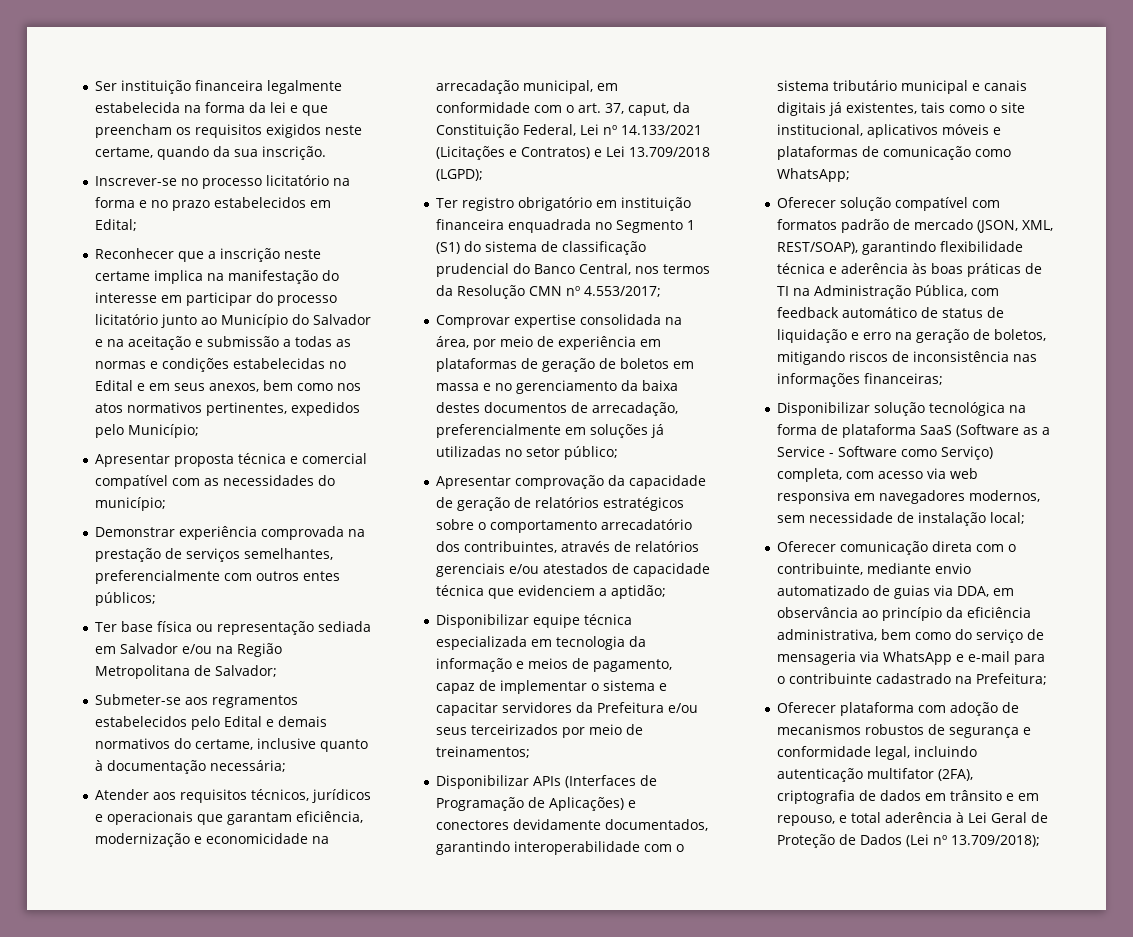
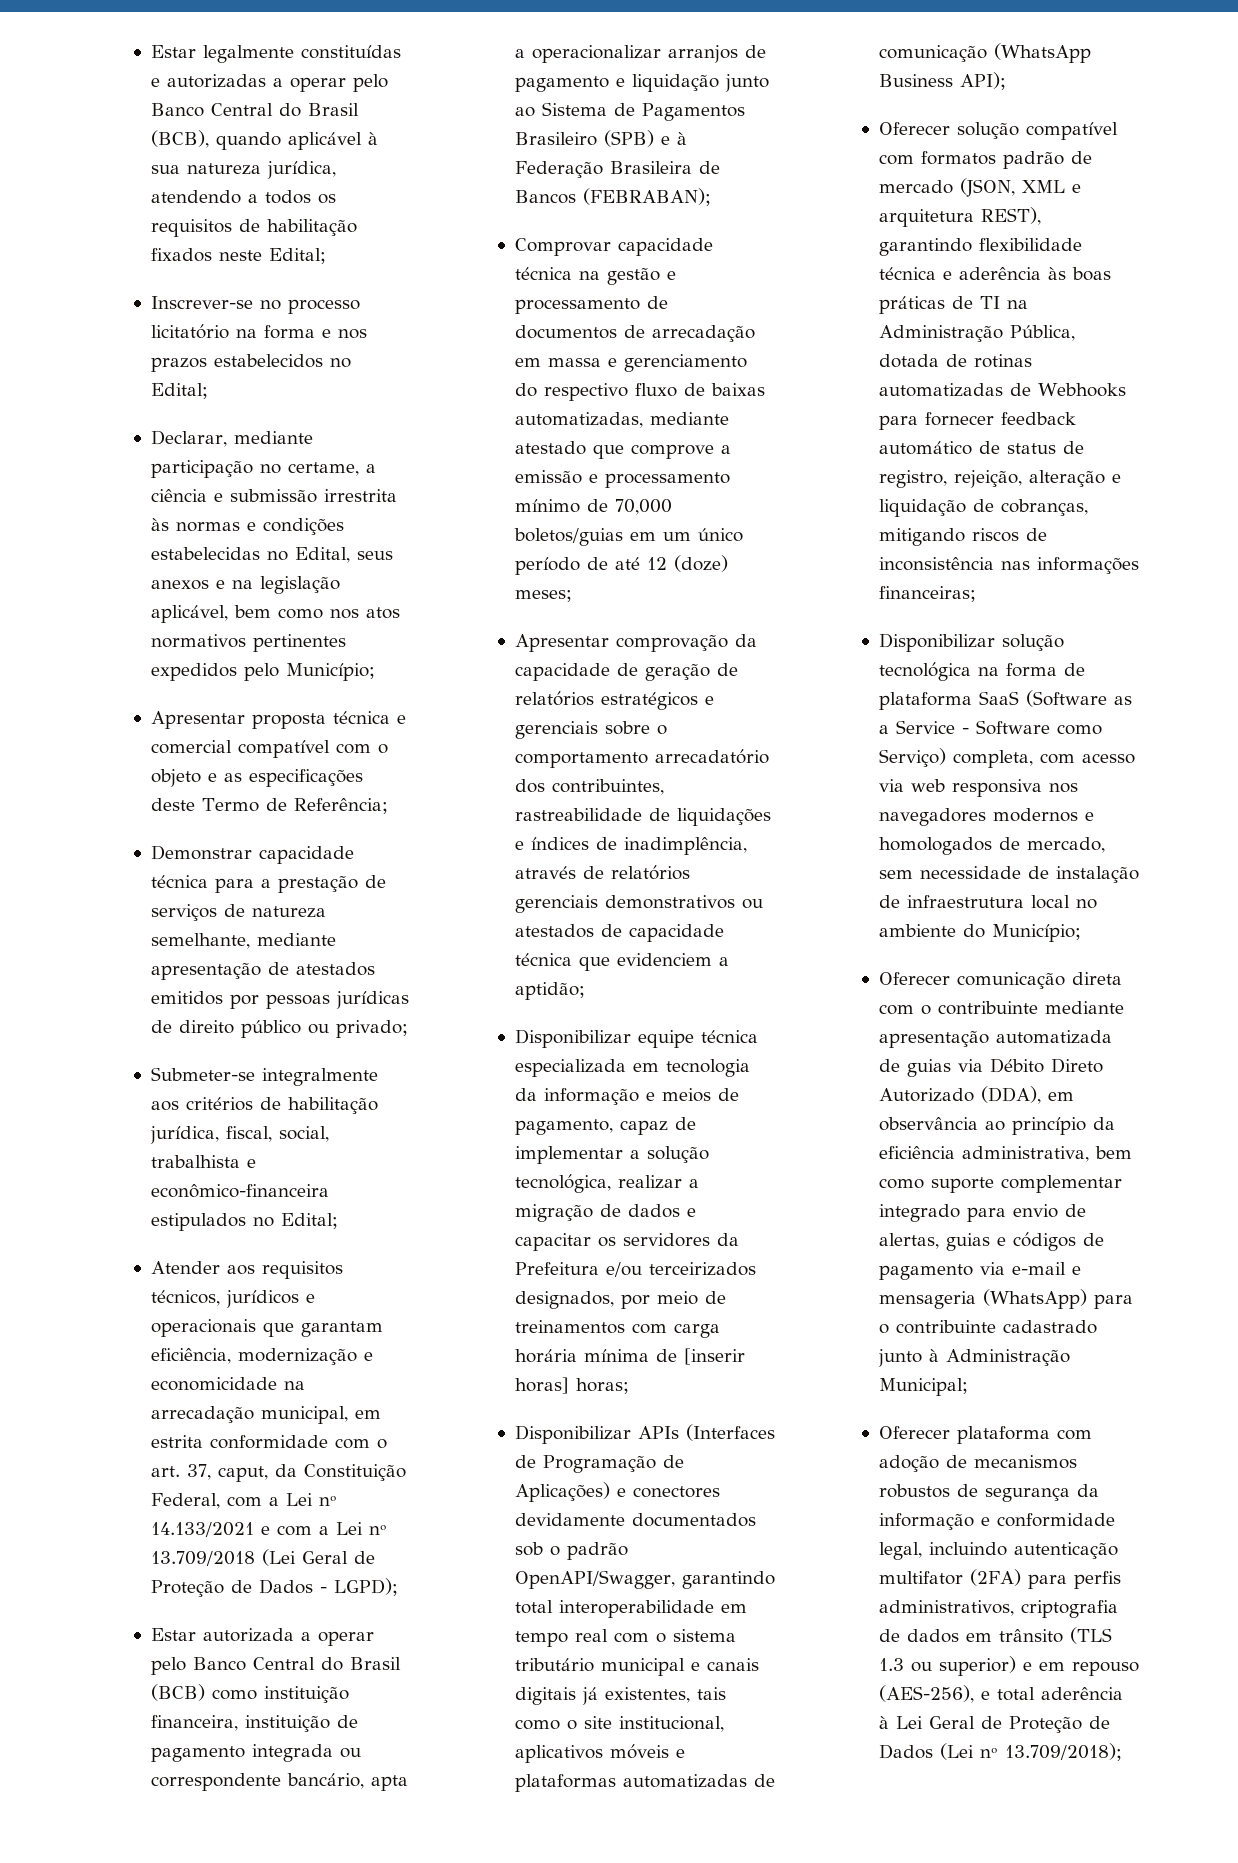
- Ser instituição financeira legalmente estabelecida na forma da lei e que preencham os requisitos exigidos neste certame, quando da sua inscrição.
+ Estar legalmente constituídas e autorizadas a operar pelo Banco Central do Brasil (BCB), quando aplicável à sua natureza jurídica, atendendo a todos os requisitos de habilitação fixados neste Edital;
- Inscrever-se no processo licitatório na forma e no prazo estabelecidos em Edital;
- Reconhecer que a inscrição neste certame implica na manifestação do interesse em participar do processo licitatório junto ao Município do Salvador e na aceitação e submissão a todas as normas e condições estabelecidas no Edital e em seus anexos, bem como nos atos normativos pertinentes, expedidos pelo Município;
+ Inscrever-se no processo licitatório na forma e nos prazos estabelecidos no Edital;
+ Declarar, mediante participação no certame, a ciência e submissão irrestrita às normas e condições estabelecidas no Edital, seus anexos e na legislação aplicável, bem como nos atos normativos pertinentes expedidos pelo Município;
- Apresentar proposta técnica e comercial compatível com as necessidades do município;
- Demonstrar experiência comprovada na prestação de serviços semelhantes, preferencialmente com outros entes públicos;
- Ter base física ou representação sediada em Salvador e/ou na Região Metropolitana de Salvador;
- Submeter-se aos regramentos estabelecidos pelo Edital e demais normativos do certame, inclusive quanto à documentação necessária;
+ Apresentar proposta técnica e comercial compatível com o objeto e as especificações deste Termo de Referência;
+ Demonstrar capacidade técnica para a prestação de serviços de natureza semelhante, mediante apresentação de atestados emitidos por pessoas jurídicas de direito público ou privado;
+ Submeter-se integralmente aos critérios de habilitação jurídica, fiscal, social, trabalhista e econômico-financeira estipulados no Edital;
- Atender aos requisitos técnicos, jurídicos e operacionais que garantam eficiência, modernização e economicidade na arrecadação municipal, em conformidade com o art. 37, caput, da Constituição Federal, Lei nº 14.133/2021 (Licitações e Contratos) e Lei 13.709/2018 (LGPD);
- Ter registro obrigatório em instituição financeira enquadrada no Segmento 1 (S1) do sistema de classificação prudencial do Banco Central, nos termos da Resolução CMN nº 4.553/2017;
- Comprovar expertise consolidada na área, por meio de experiência em plataformas de geração de boletos em massa e no gerenciamento da baixa destes documentos de arrecadação, preferencialmente em soluções já utilizadas no setor público;
+ Atender aos requisitos técnicos, jurídicos e operacionais que garantam eficiência, modernização e economicidade na arrecadação municipal, em estrita conformidade com o art. 37, caput, da Constituição Federal, com a Lei nº 14.133/2021 e com a Lei nº 13.709/2018 (Lei Geral de Proteção de Dados - LGPD);
+ Estar autorizada a operar pelo Banco Central do Brasil (BCB) como instituição financeira, instituição de pagamento integrada ou correspondente bancário, apta a operacionalizar arranjos de pagamento e liquidação junto ao Sistema de Pagamentos Brasileiro (SPB) e à Federação Brasileira de Bancos (FEBRABAN);
+ Comprovar capacidade técnica na gestão e processamento de documentos de arrecadação em massa e gerenciamento do respectivo fluxo de baixas automatizadas, mediante atestado que comprove a emissão e processamento mínimo de 70,000 boletos/guias em um único período de até 12 (doze) meses;
- Apresentar comprovação da capacidade de geração de relatórios estratégicos sobre o comportamento arrecadatório dos contribuintes, através de relatórios gerenciais e/ou atestados de capacidade técnica que evidenciem a aptidão;
+ Apresentar comprovação da capacidade de geração de relatórios estratégicos e gerenciais sobre o comportamento arrecadatório dos contribuintes, rastreabilidade de liquidações e índices de inadimplência, através de relatórios gerenciais demonstrativos ou atestados de capacidade técnica que evidenciem a aptidão;
- Disponibilizar equipe técnica especializada em tecnologia da informação e meios de pagamento, capaz de implementar o sistema e capacitar servidores da Prefeitura e/ou seus terceirizados por meio de treinamentos;
+ Disponibilizar equipe técnica especializada em tecnologia da informação e meios de pagamento, capaz de implementar a solução tecnológica, realizar a migração de dados e capacitar os servidores da Prefeitura e/ou terceirizados designados, por meio de treinamentos com carga horária mínima de [inserir horas] horas;
- Disponibilizar APIs (Interfaces de Programação de Aplicações) e conectores devidamente documentados, garantindo interoperabilidade com o sistema tributário municipal e canais digitais já existentes, tais como o site institucional, aplicativos móveis e plataformas de comunicação como WhatsApp;
+ Disponibilizar APIs (Interfaces de Programação de Aplicações) e conectores devidamente documentados sob o padrão OpenAPI/Swagger, garantindo total interoperabilidade em tempo real com o sistema tributário municipal e canais digitais já existentes, tais como o site institucional, aplicativos móveis e plataformas automatizadas de comunicação (WhatsApp Business API);
- Oferecer solução compatível com formatos padrão de mercado (JSON, XML, REST/SOAP), garantindo flexibilidade técnica e aderência às boas práticas de TI na Administração Pública, com feedback automático de status de liquidação e erro na geração de boletos, mitigando riscos de inconsistência nas informações financeiras;
+ Oferecer solução compatível com formatos padrão de mercado (JSON, XML e arquitetura REST), garantindo flexibilidade técnica e aderência às boas práticas de TI na Administração Pública, dotada de rotinas automatizadas de Webhooks para fornecer feedback automático de status de registro, rejeição, alteração e liquidação de cobranças, mitigando riscos de inconsistência nas informações financeiras;
- Disponibilizar solução tecnológica na forma de plataforma SaaS (Software as a Service - Software como Serviço) completa, com acesso via web responsiva em navegadores modernos, sem necessidade de instalação local;
+ Disponibilizar solução tecnológica na forma de plataforma SaaS (Software as a Service - Software como Serviço) completa, com acesso via web responsiva nos navegadores modernos e homologados de mercado, sem necessidade de instalação de infraestrutura local no ambiente do Município;
- Oferecer comunicação direta com o contribuinte, mediante envio automatizado de guias via DDA, em observância ao princípio da eficiência administrativa, bem como do serviço de mensageria via WhatsApp e e-mail para o contribuinte cadastrado na Prefeitura;
+ Oferecer comunicação direta com o contribuinte mediante apresentação automatizada de guias via Débito Direto Autorizado (DDA), em observância ao princípio da eficiência administrativa, bem como suporte complementar integrado para envio de alertas, guias e códigos de pagamento via e-mail e mensageria (WhatsApp) para o contribuinte cadastrado junto à Administração Municipal;
- Oferecer plataforma com adoção de mecanismos robustos de segurança e conformidade legal, incluindo autenticação multifator (2FA), criptografia de dados em trânsito e em repouso, e total aderência à Lei Geral de Proteção de Dados (Lei nº 13.709/2018);
+ Oferecer plataforma com adoção de mecanismos robustos de segurança da informação e conformidade legal, incluindo autenticação multifator (2FA) para perfis administrativos, criptografia de dados em trânsito (TLS 1.3 ou superior) e em repouso (AES-256), e total aderência à Lei Geral de Proteção de Dados (Lei nº 13.709/2018);

